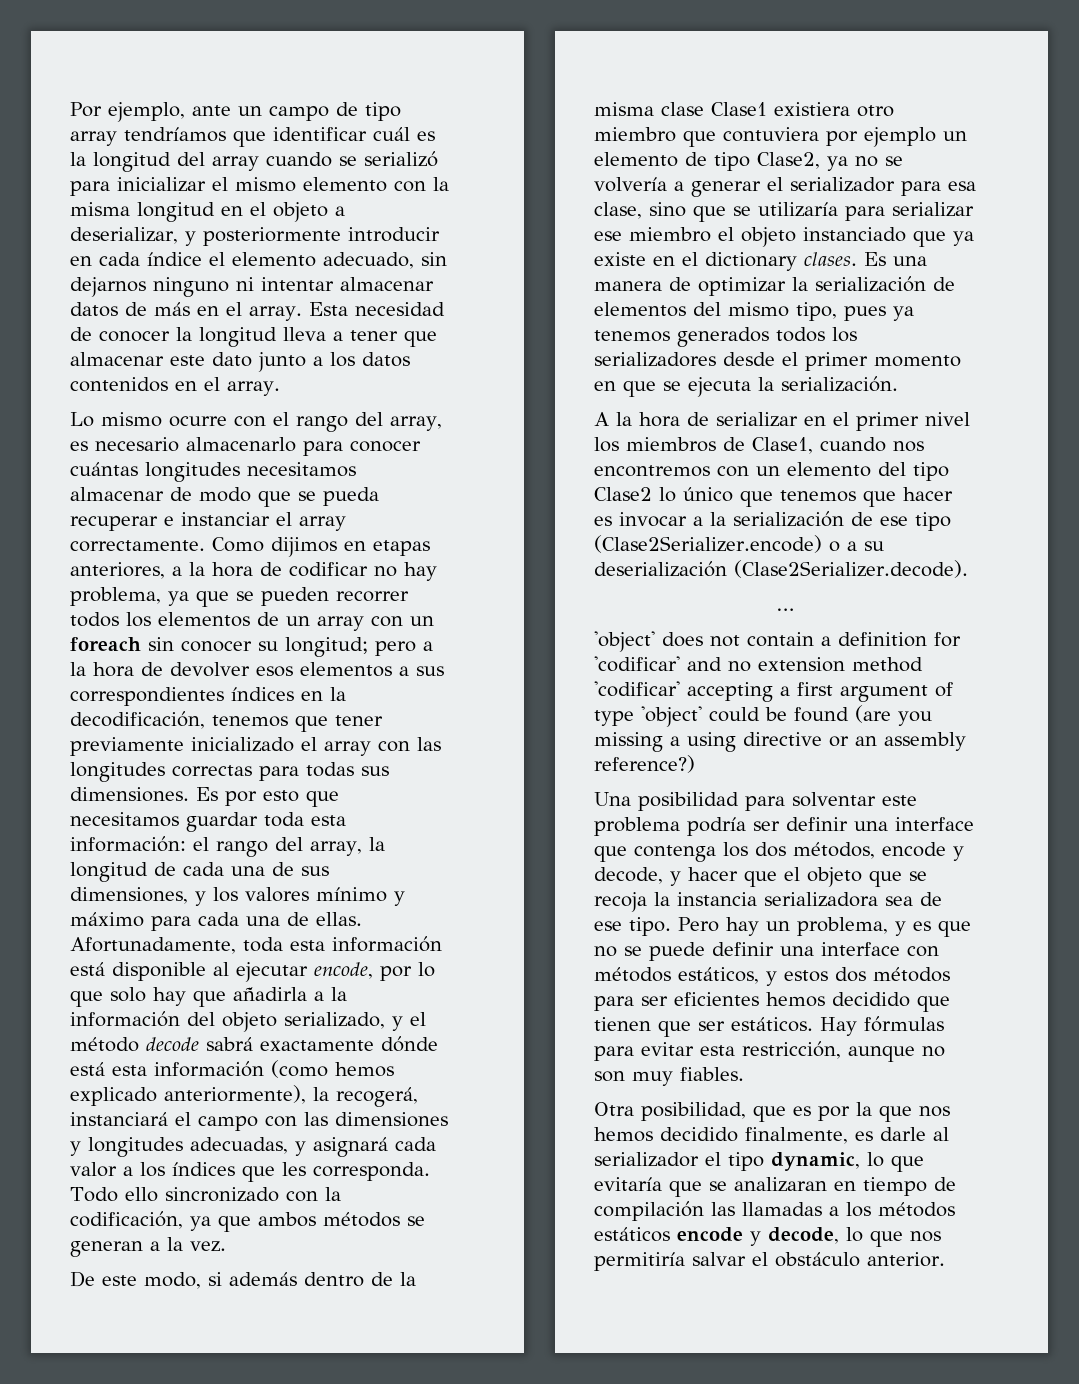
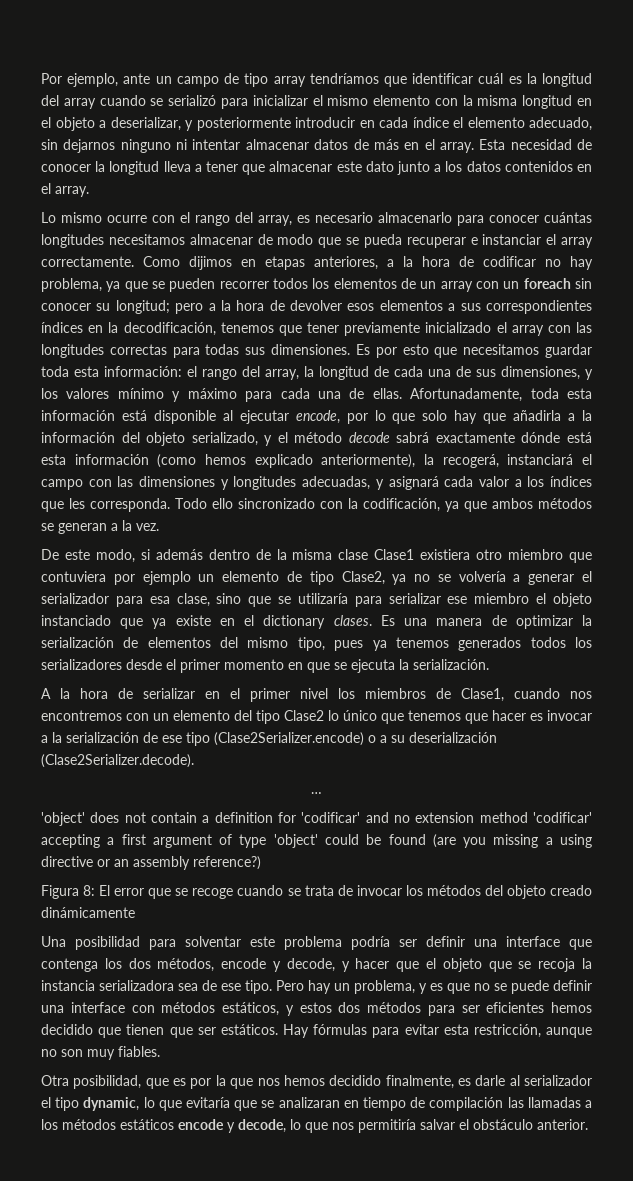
+ Figura 8: El error que se recoge cuando se trata de invocar los métodos del objeto creado dinámicamente

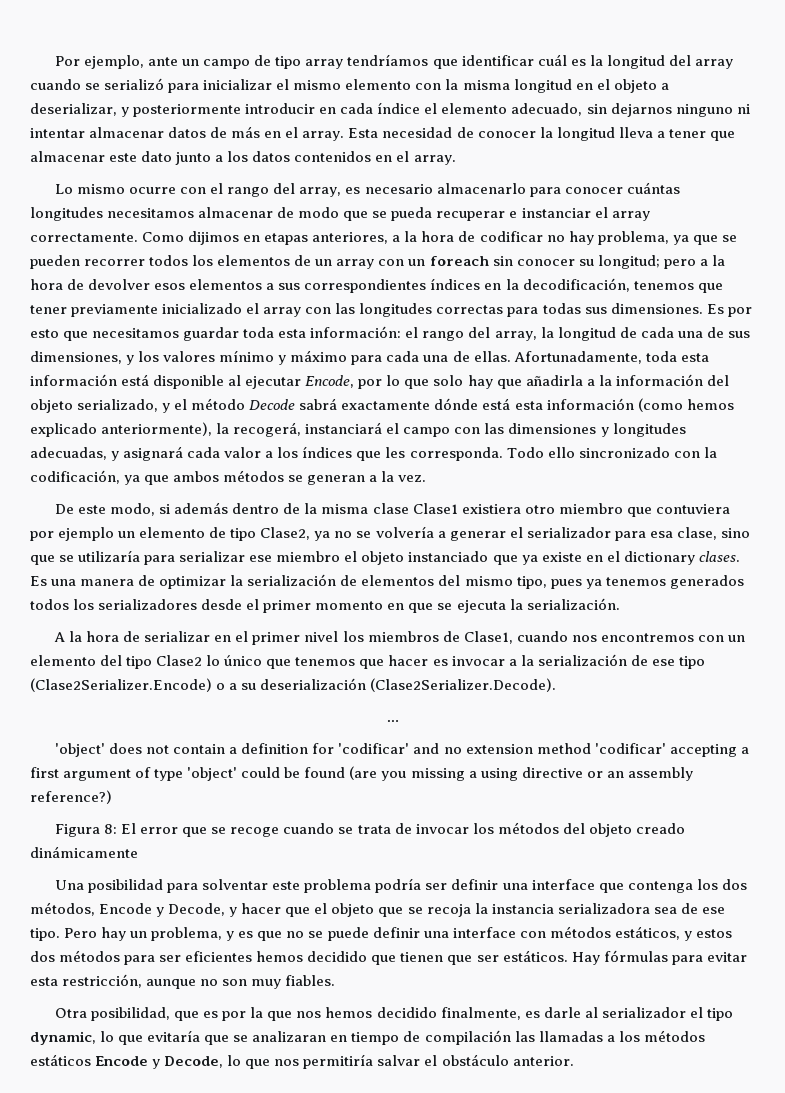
- Afortunadamente, toda esta información está disponible al ejecutar encode, por lo que solo hay que añadirla a la información del objeto serializado, y el método decode sabrá exactamente dónde está esta información (como hemos explicado anteriormente), la recogerá, instanciará el campo con las dimensiones y longitudes adecuadas, y asignará cada valor a los índices que les corresponda.
+ Afortunadamente, toda esta información está disponible al ejecutar Encode, por lo que solo hay que añadirla a la información del objeto serializado, y el método Decode sabrá exactamente dónde está esta información (como hemos explicado anteriormente), la recogerá, instanciará el campo con las dimensiones y longitudes adecuadas, y asignará cada valor a los índices que les corresponda.
- A la hora de serializar en el primer nivel los miembros de Clase1, cuando nos encontremos con un elemento del tipo Clase2 lo único que tenemos que hacer es invocar a la serialización de ese tipo (Clase2Serializer.encode) o a su deserialización (Clase2Serializer.decode).
+ A la hora de serializar en el primer nivel los miembros de Clase1, cuando nos encontremos con un elemento del tipo Clase2 lo único que tenemos que hacer es invocar a la serialización de ese tipo (Clase2Serializer.Encode) o a su deserialización (Clase2Serializer.Decode).
- Una posibilidad para solventar este problema podría ser definir una interface que contenga los dos métodos, encode y decode, y hacer que el objeto que se recoja la instancia serializadora sea de ese tipo.
+ Una posibilidad para solventar este problema podría ser definir una interface que contenga los dos métodos, Encode y Decode, y hacer que el objeto que se recoja la instancia serializadora sea de ese tipo.
- Otra posibilidad, que es por la que nos hemos decidido finalmente, es darle al serializador el tipo dynamic, lo que evitaría que se analizaran en tiempo de compilación las llamadas a los métodos estáticos encode y decode, lo que nos permitiría salvar el obstáculo anterior.
+ Otra posibilidad, que es por la que nos hemos decidido finalmente, es darle al serializador el tipo dynamic, lo que evitaría que se analizaran en tiempo de compilación las llamadas a los métodos estáticos Encode y Decode, lo que nos permitiría salvar el obstáculo anterior.

